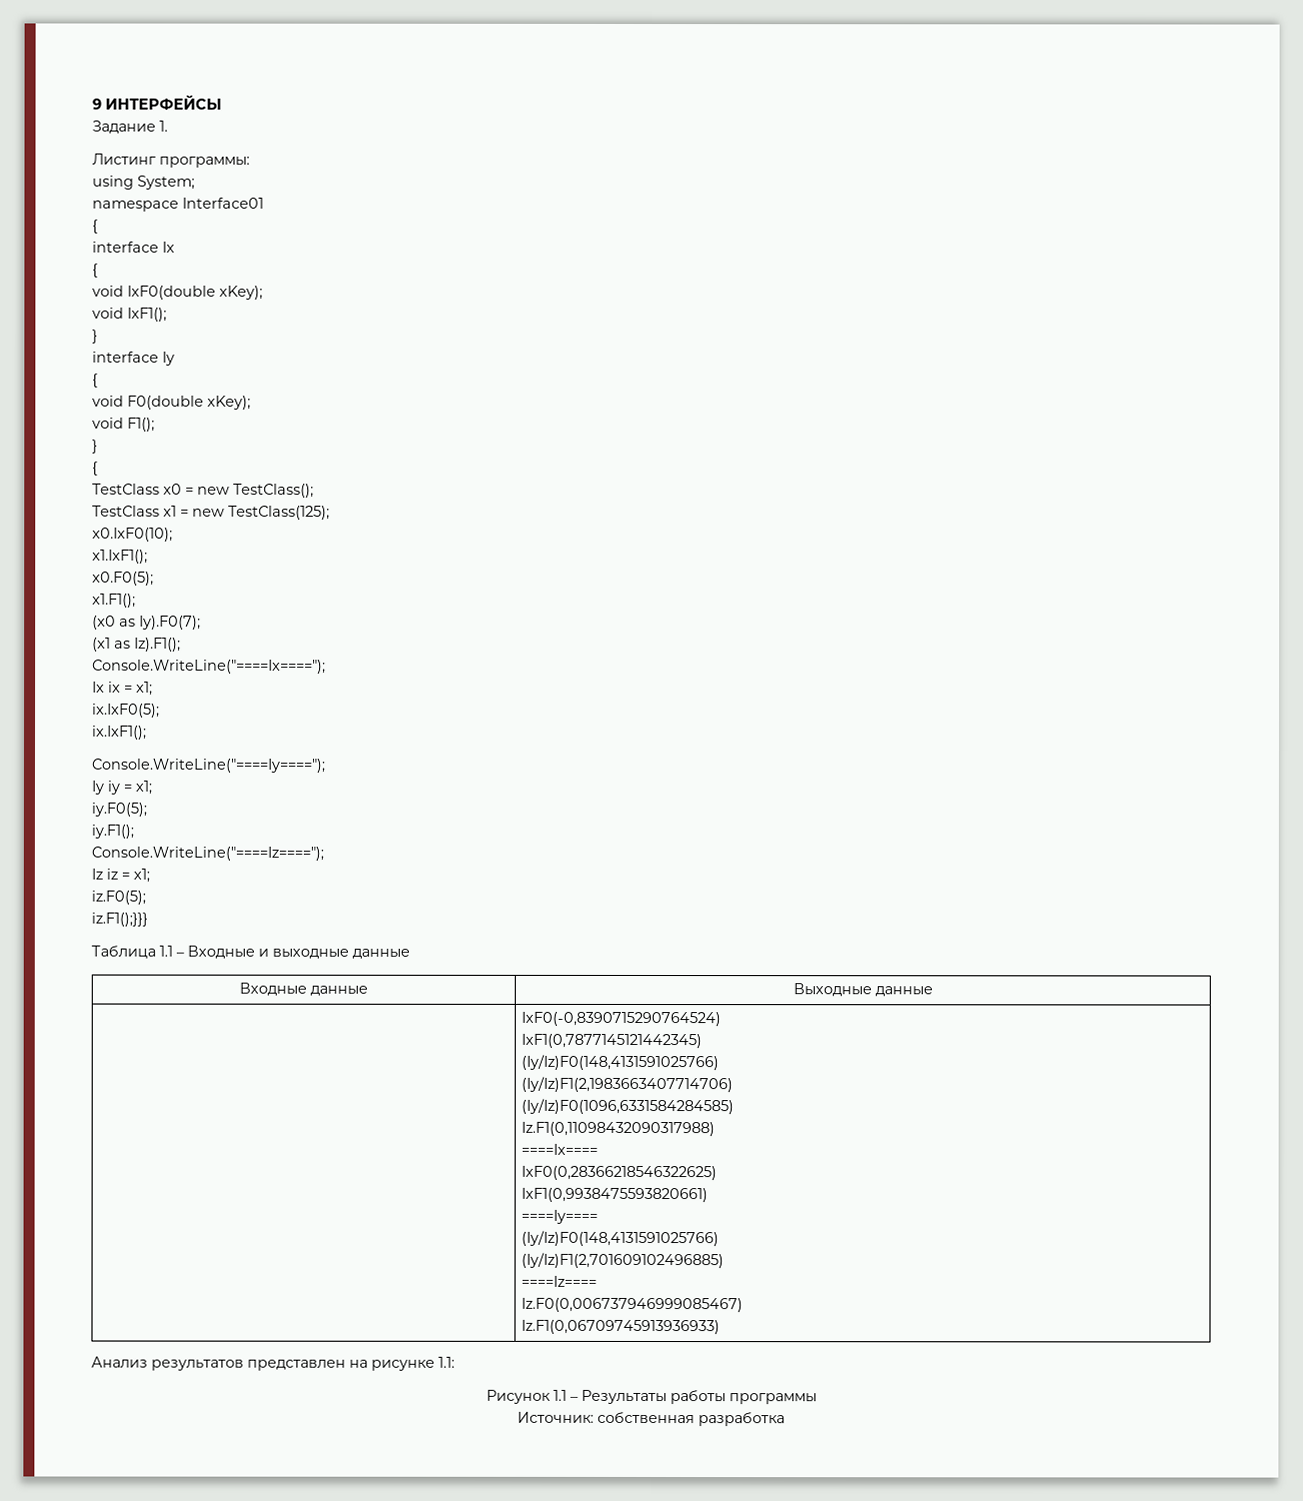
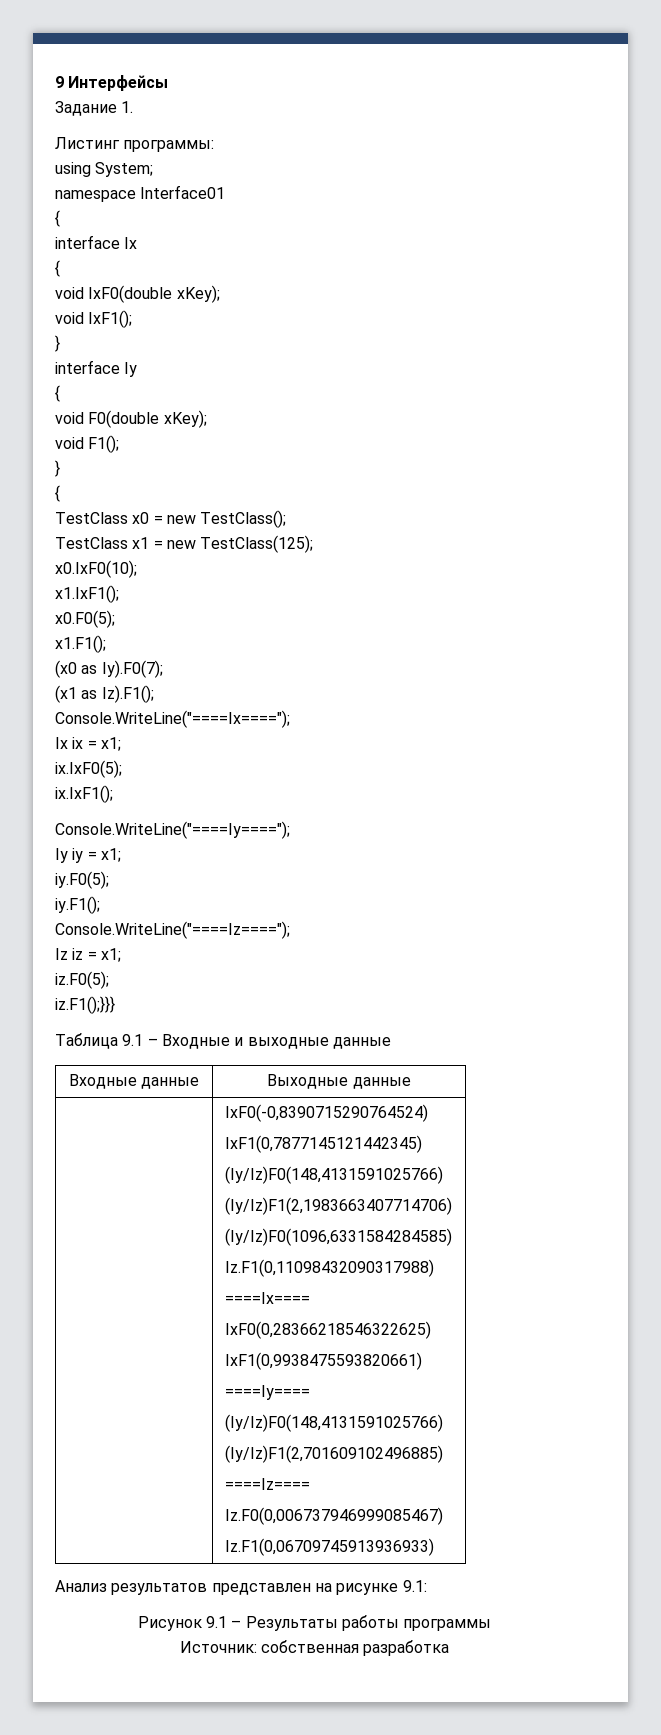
- 9 ИНТЕРФЕЙСЫ
+ 9 Интерфейсы
- Таблица 1.1 – Входные и выходные данные
+ Таблица 9.1 – Входные и выходные данные
- Анализ результатов представлен на рисунке 1.1:
+ Анализ результатов представлен на рисунке 9.1:
- Рисунок 1.1 – Результаты работы программы
+ Рисунок 9.1 – Результаты работы программы

